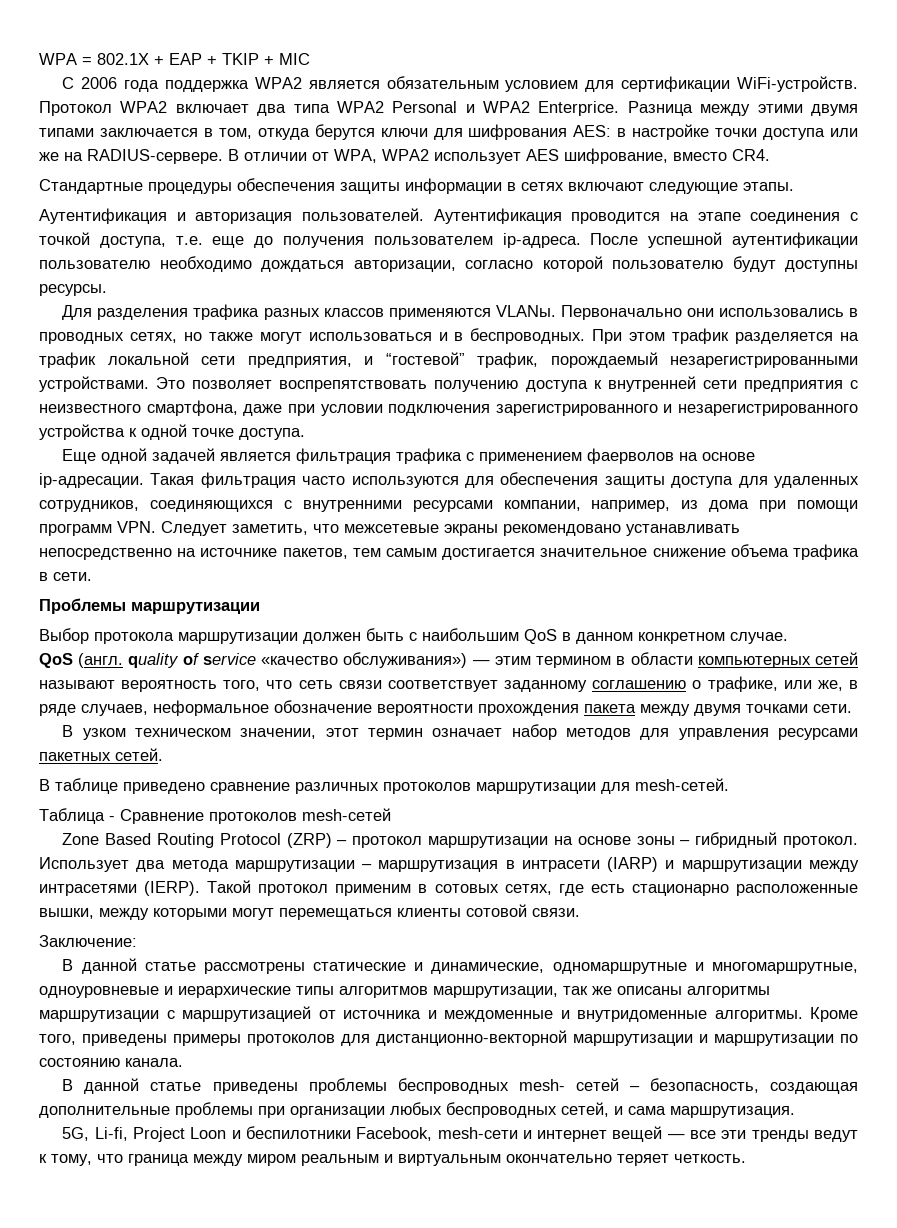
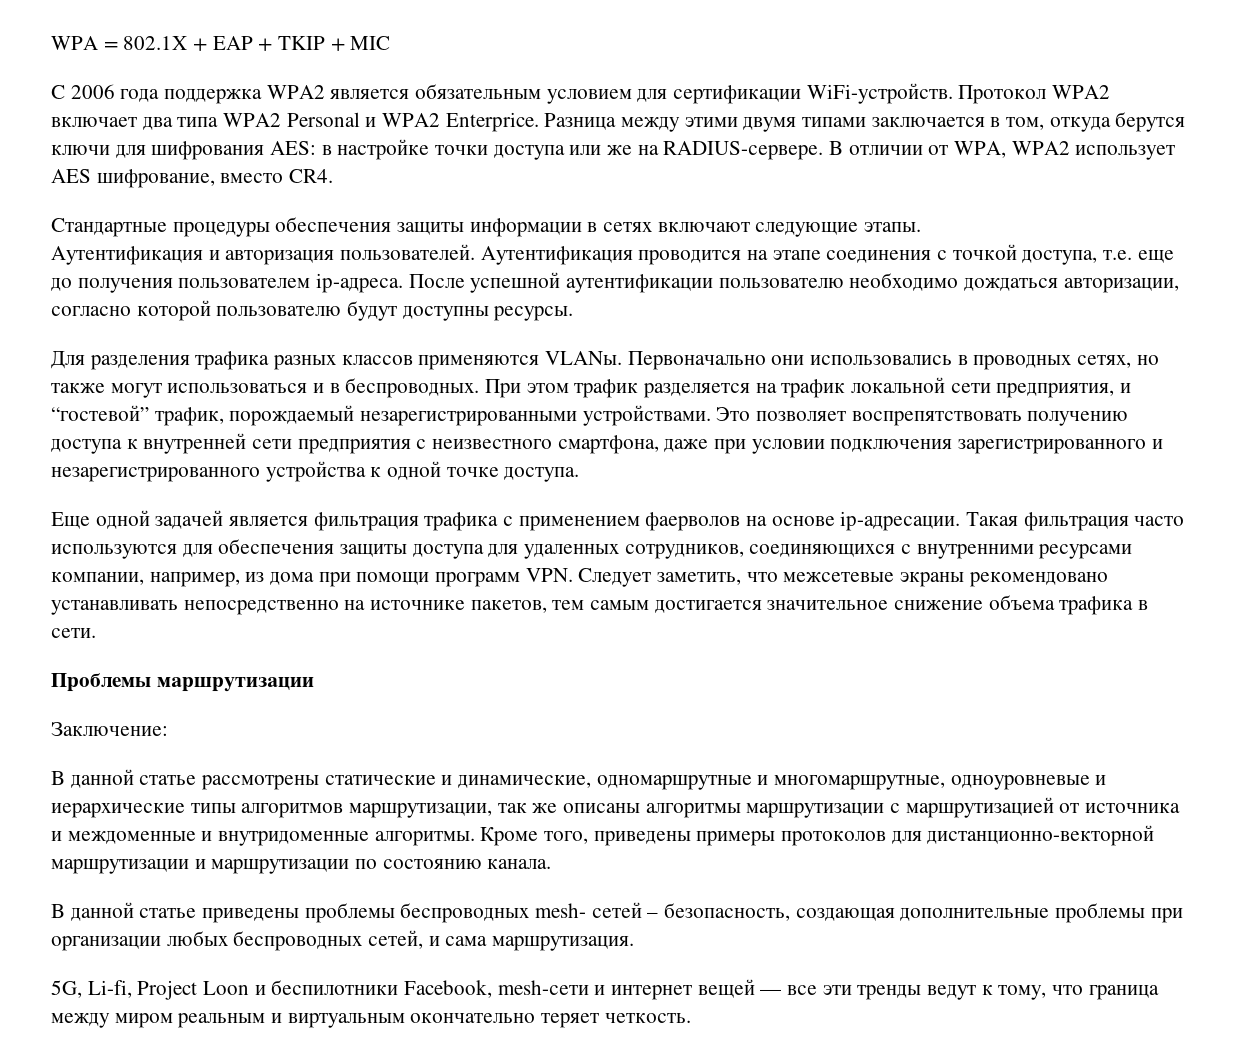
- Выбор протокола маршрутизации должен быть с наибольшим QoS в данном конкретном случае.
- QoS (англ. quality of service «качество обслуживания») — этим термином в области компьютерных сетей называют вероятность того, что сеть связи соответствует заданному соглашению о трафике, или же, в ряде случаев, неформальное обозначение вероятности прохождения пакета между двумя точками сети.
- В узком техническом значении, этот термин означает набор методов для управления ресурсами пакетных сетей.
- В таблице приведено сравнение различных протоколов маршрутизации для mesh-сетей.
- Таблица - Сравнение протоколов mesh-сетей
- Zone Based Routing Protocol (ZRP) – протокол маршрутизации на основе зоны – гибридный протокол. Использует два метода маршрутизации – маршрутизация в интрасети (IARP) и маршрутизации между интрасетями (IERP). Такой протокол применим в сотовых сетях, где есть стационарно расположенные вышки, между которыми могут перемещаться клиенты сотовой связи.

